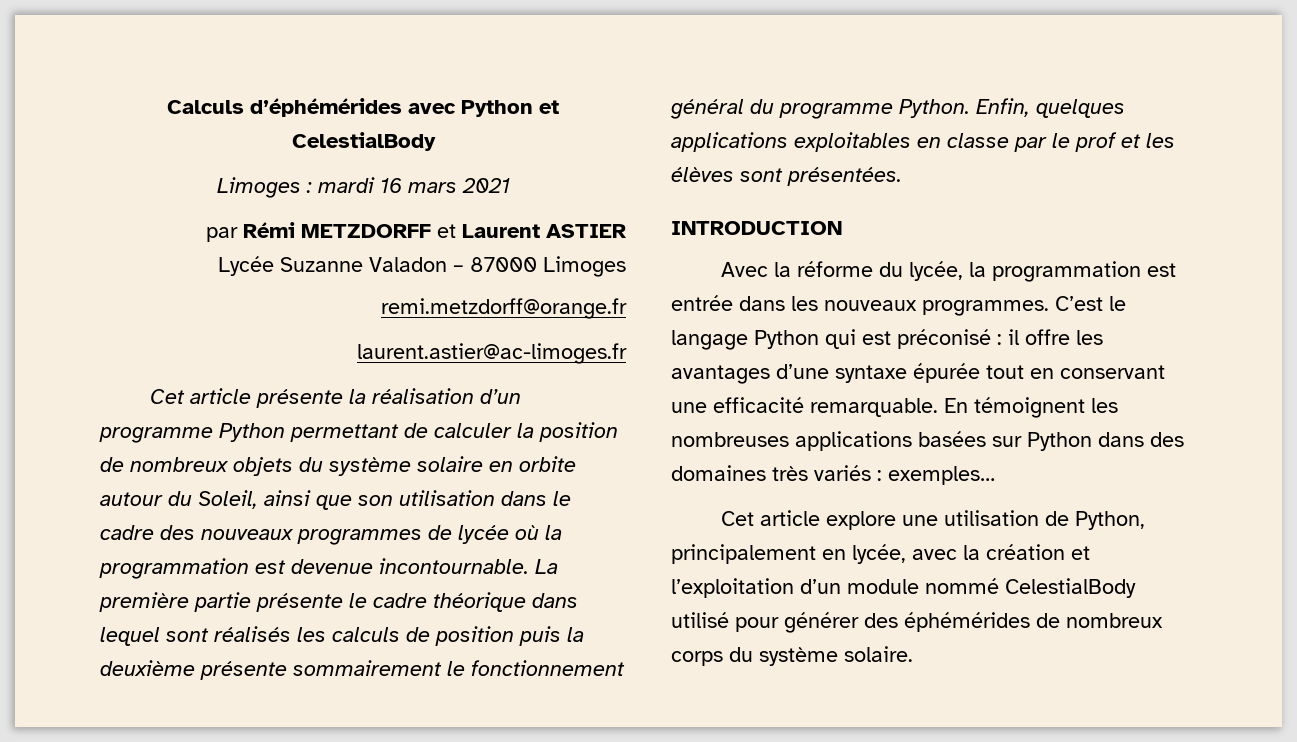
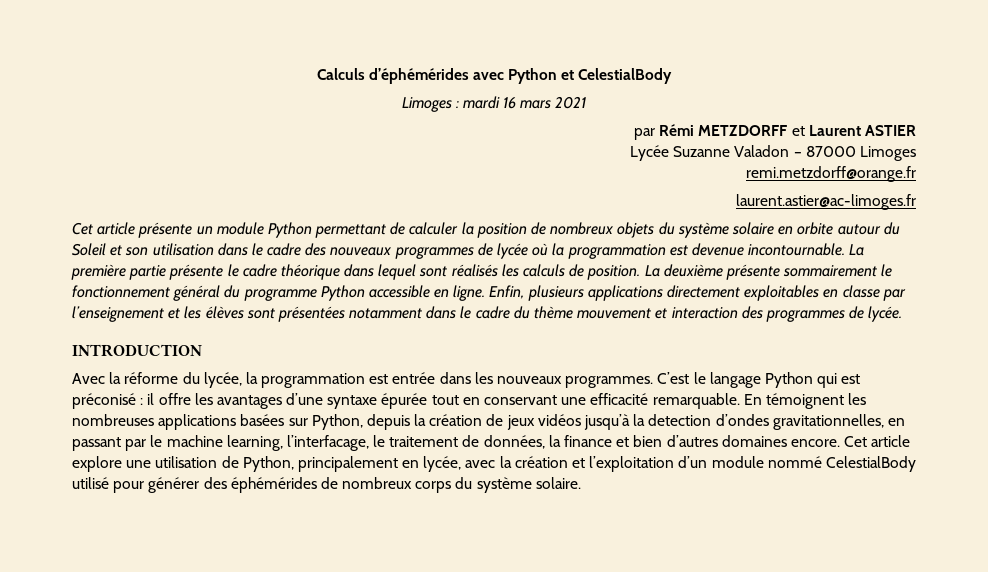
- Cet article présente la réalisation d’un programme Python permettant de calculer la position de nombreux objets du système solaire en orbite autour du Soleil, ainsi que son utilisation dans le cadre des nouveaux programmes de lycée où la programmation est devenue incontournable.
+ Cet article présente un module Python permettant de calculer la position de nombreux objets du système solaire en orbite autour du Soleil et son utilisation dans le cadre des nouveaux programmes de lycée où la programmation est devenue incontournable.
- La première partie présente le cadre théorique dans lequel sont réalisés les calculs de position puis la deuxième présente sommairement le fonctionnement général du programme Python. Enfin, quelques applications exploitables en classe par le prof et les élèves sont présentées.
+ La première partie présente le cadre théorique dans lequel sont réalisés les calculs de position. La deuxième présente sommairement le fonctionnement général du programme Python accessible en ligne. Enfin, plusieurs applications directement exploitables en classe par l’enseignement et les élèves sont présentées notamment dans le cadre du thème mouvement et interaction des programmes de lycée.
- En témoignent les nombreuses applications basées sur Python dans des domaines très variés : exemples…
- Cet article explore une utilisation de Python, principalement en lycée, avec la création et l’exploitation d’un module nommé CelestialBody utilisé pour générer des éphémérides de nombreux corps du système solaire.
+ En témoignent les nombreuses applications basées sur Python, depuis la création de jeux vidéos jusqu’à la detection d’ondes gravitationnelles, en passant par le machine learning, l’interfacage, le traitement de données, la finance et bien d’autres domaines encore. Cet article explore une utilisation de Python, principalement en lycée, avec la création et l’exploitation d’un module nommé CelestialBody utilisé pour générer des éphémérides de nombreux corps du système solaire.

